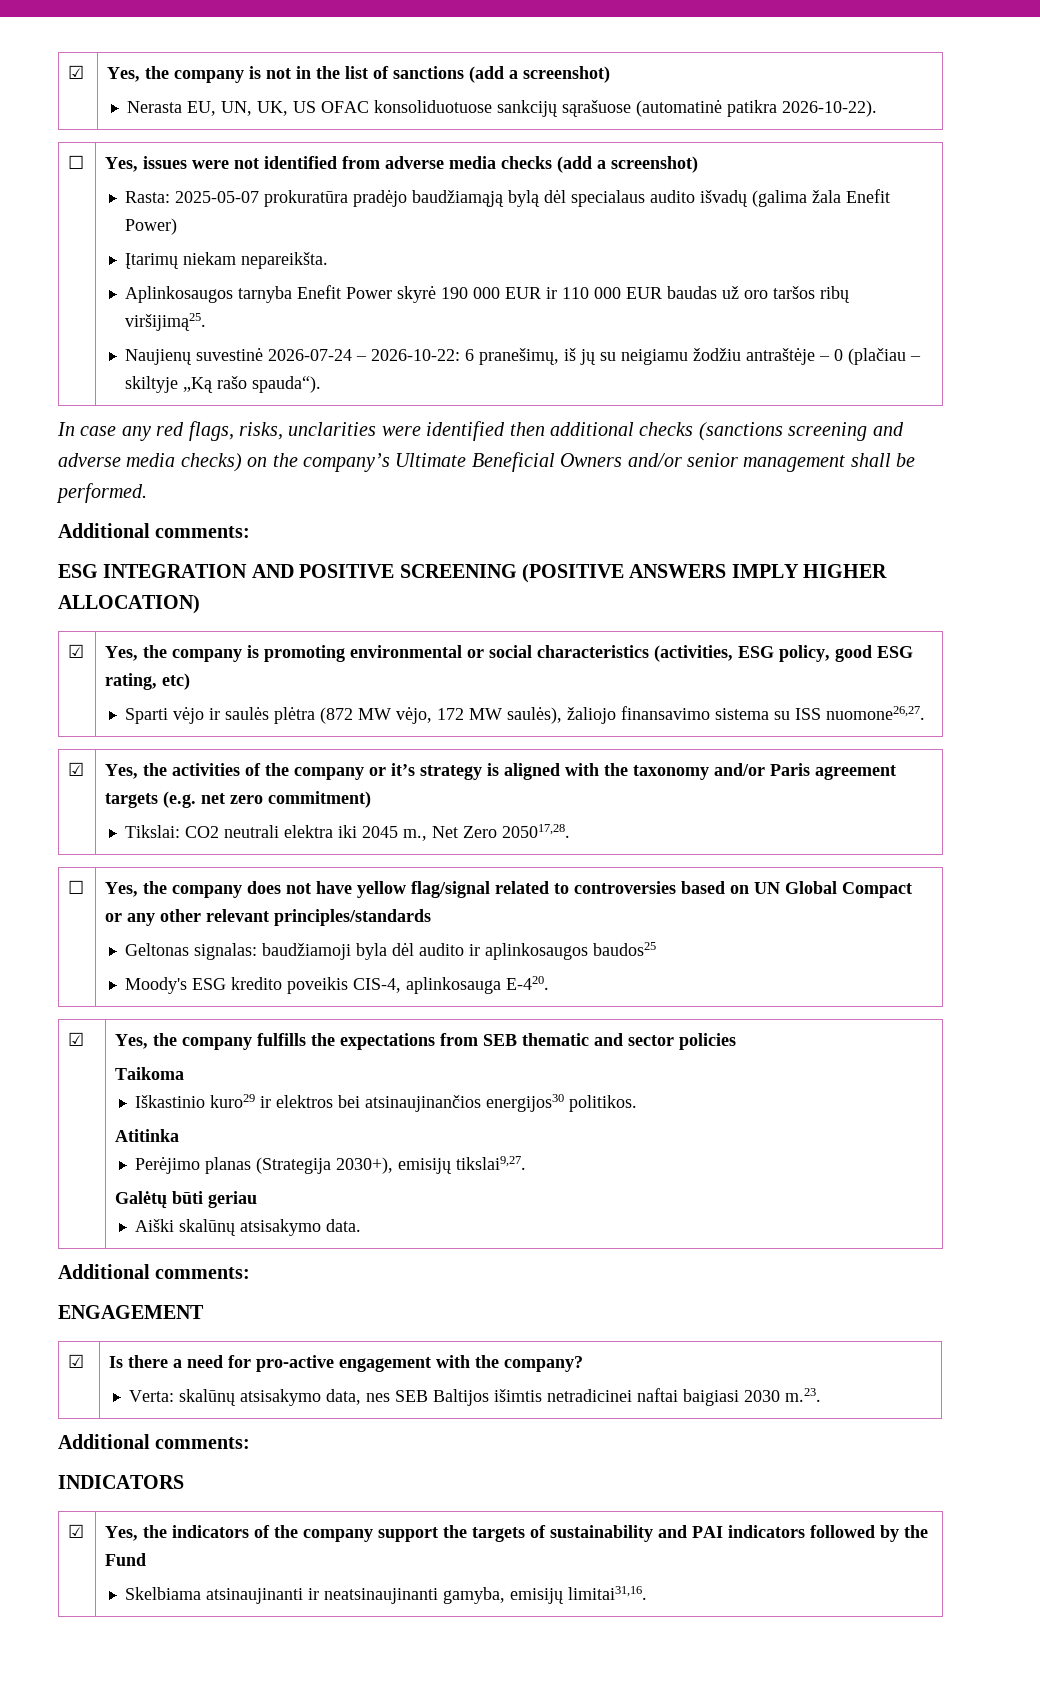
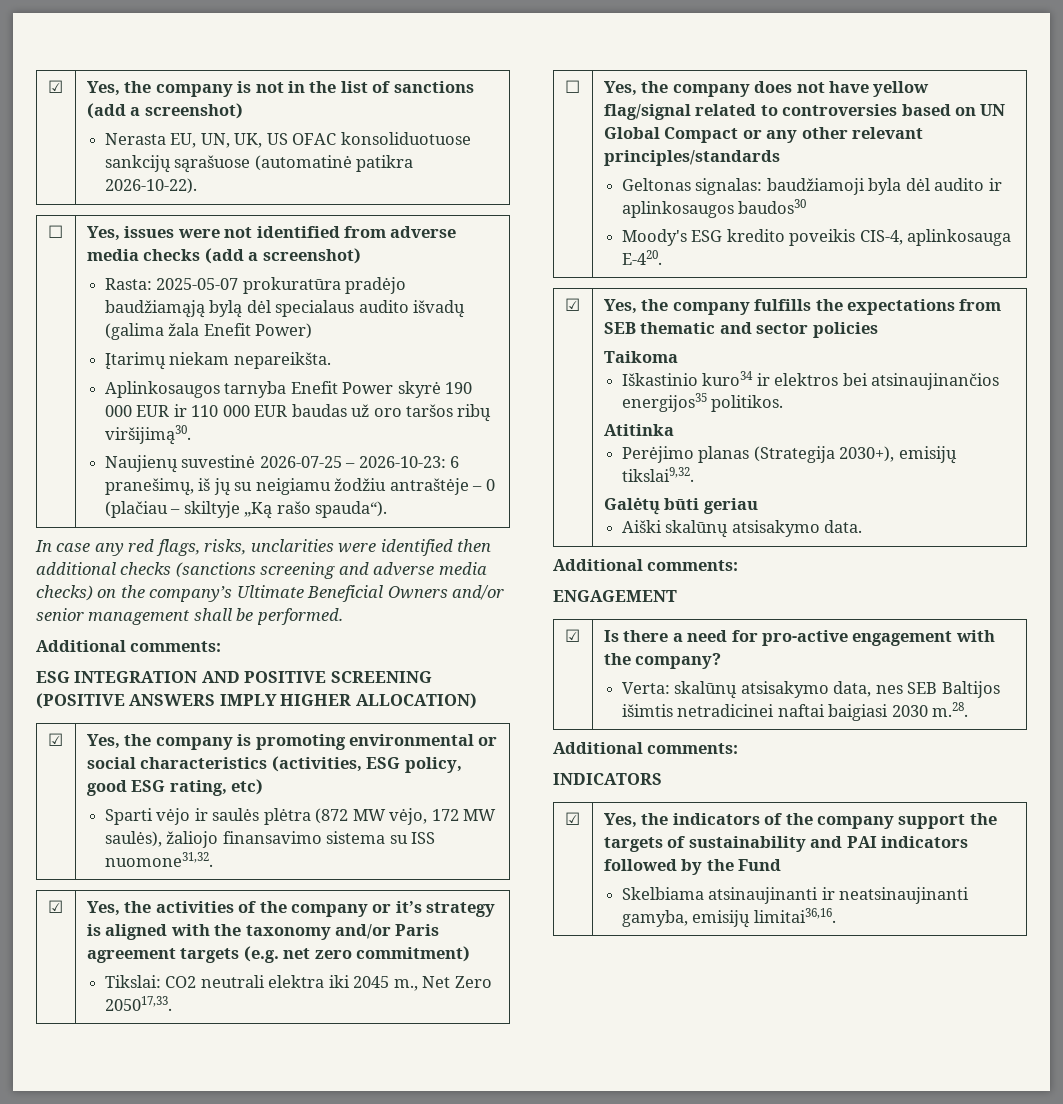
- Aplinkosaugos tarnyba Enefit Power skyrė 190 000 EUR ir 110 000 EUR baudas už oro taršos ribų viršijimą25.
+ Aplinkosaugos tarnyba Enefit Power skyrė 190 000 EUR ir 110 000 EUR baudas už oro taršos ribų viršijimą30.
- Naujienų suvestinė 2026-07-24 – 2026-10-22: 6 pranešimų, iš jų su neigiamu žodžiu antraštėje – 0 (plačiau – skiltyje „Ką rašo spauda“).
+ Naujienų suvestinė 2026-07-25 – 2026-10-23: 6 pranešimų, iš jų su neigiamu žodžiu antraštėje – 0 (plačiau – skiltyje „Ką rašo spauda“).
  ☑ | Yes, the company is promoting environmental or social characteristics (activities, ESG policy, good ESG rating, etc)
- Sparti vėjo ir saulės plėtra (872 MW vėjo, 172 MW saulės), žaliojo finansavimo sistema su ISS nuomone26,27.
+ Sparti vėjo ir saulės plėtra (872 MW vėjo, 172 MW saulės), žaliojo finansavimo sistema su ISS nuomone31,32.
  ☑ | Yes, the activities of the company or it’s strategy is aligned with the taxonomy and/or Paris agreement targets (e.g. net zero commitment)
- Tikslai: CO2 neutrali elektra iki 2045 m., Net Zero 205017,28.
+ Tikslai: CO2 neutrali elektra iki 2045 m., Net Zero 205017,33.
  ☐ | Yes, the company does not have yellow flag/signal related to controversies based on UN Global Compact or any other relevant principles/standards
- Geltonas signalas: baudžiamoji byla dėl audito ir aplinkosaugos baudos25
+ Geltonas signalas: baudžiamoji byla dėl audito ir aplinkosaugos baudos30
  ☑ | Yes, the company fulfills the expectations from SEB thematic and sector policies
  Taikoma
- Iškastinio kuro29 ir elektros bei atsinaujinančios energijos30 politikos.
+ Iškastinio kuro34 ir elektros bei atsinaujinančios energijos35 politikos.
  Atitinka
- Perėjimo planas (Strategija 2030+), emisijų tikslai9,27.
+ Perėjimo planas (Strategija 2030+), emisijų tikslai9,32.
  ☑ | Is there a need for pro-active engagement with the company?
- Verta: skalūnų atsisakymo data, nes SEB Baltijos išimtis netradicinei naftai baigiasi 2030 m.23.
+ Verta: skalūnų atsisakymo data, nes SEB Baltijos išimtis netradicinei naftai baigiasi 2030 m.28.
  ☑ | Yes, the indicators of the company support the targets of sustainability and PAI indicators followed by the Fund
- Skelbiama atsinaujinanti ir neatsinaujinanti gamyba, emisijų limitai31,16.
+ Skelbiama atsinaujinanti ir neatsinaujinanti gamyba, emisijų limitai36,16.

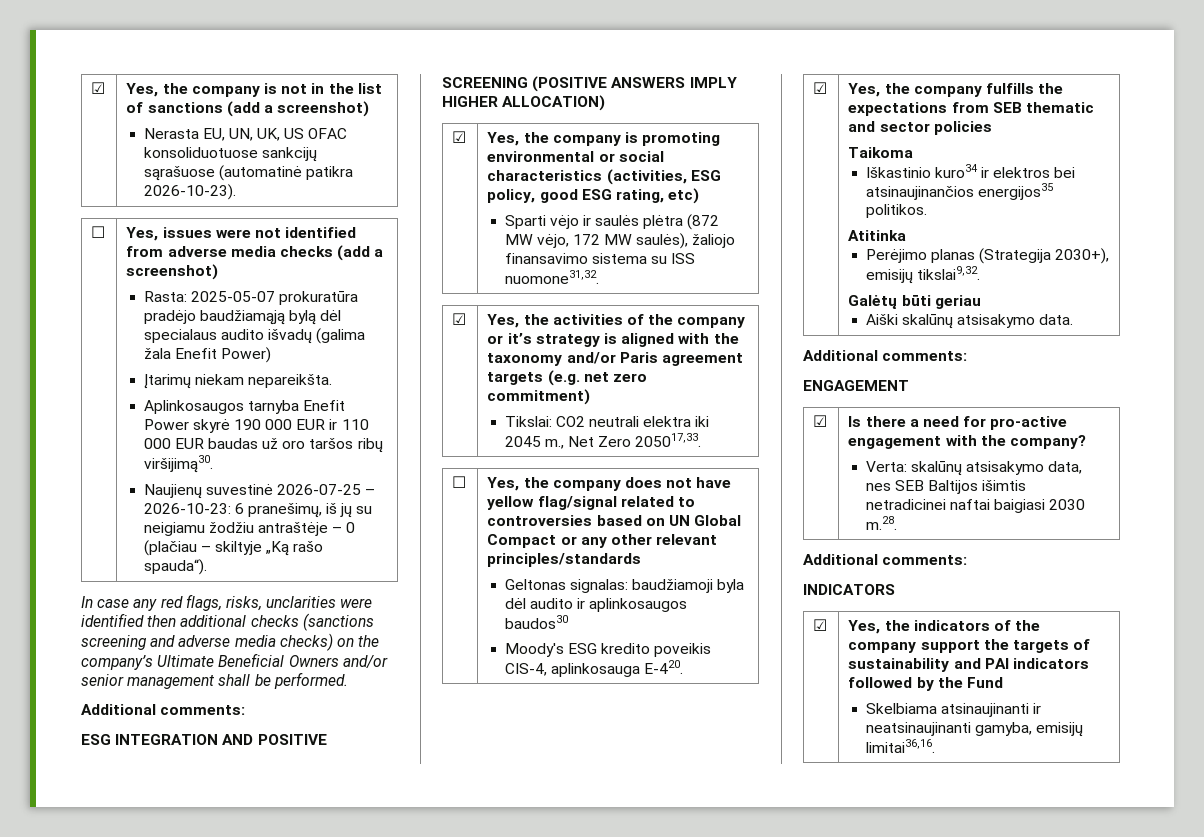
  ☑ | Yes, the company is not in the list of sanctions (add a screenshot)
- Nerasta EU, UN, UK, US OFAC konsoliduotuose sankcijų sąrašuose (automatinė patikra 2026-10-22).
+ Nerasta EU, UN, UK, US OFAC konsoliduotuose sankcijų sąrašuose (automatinė patikra 2026-10-23).

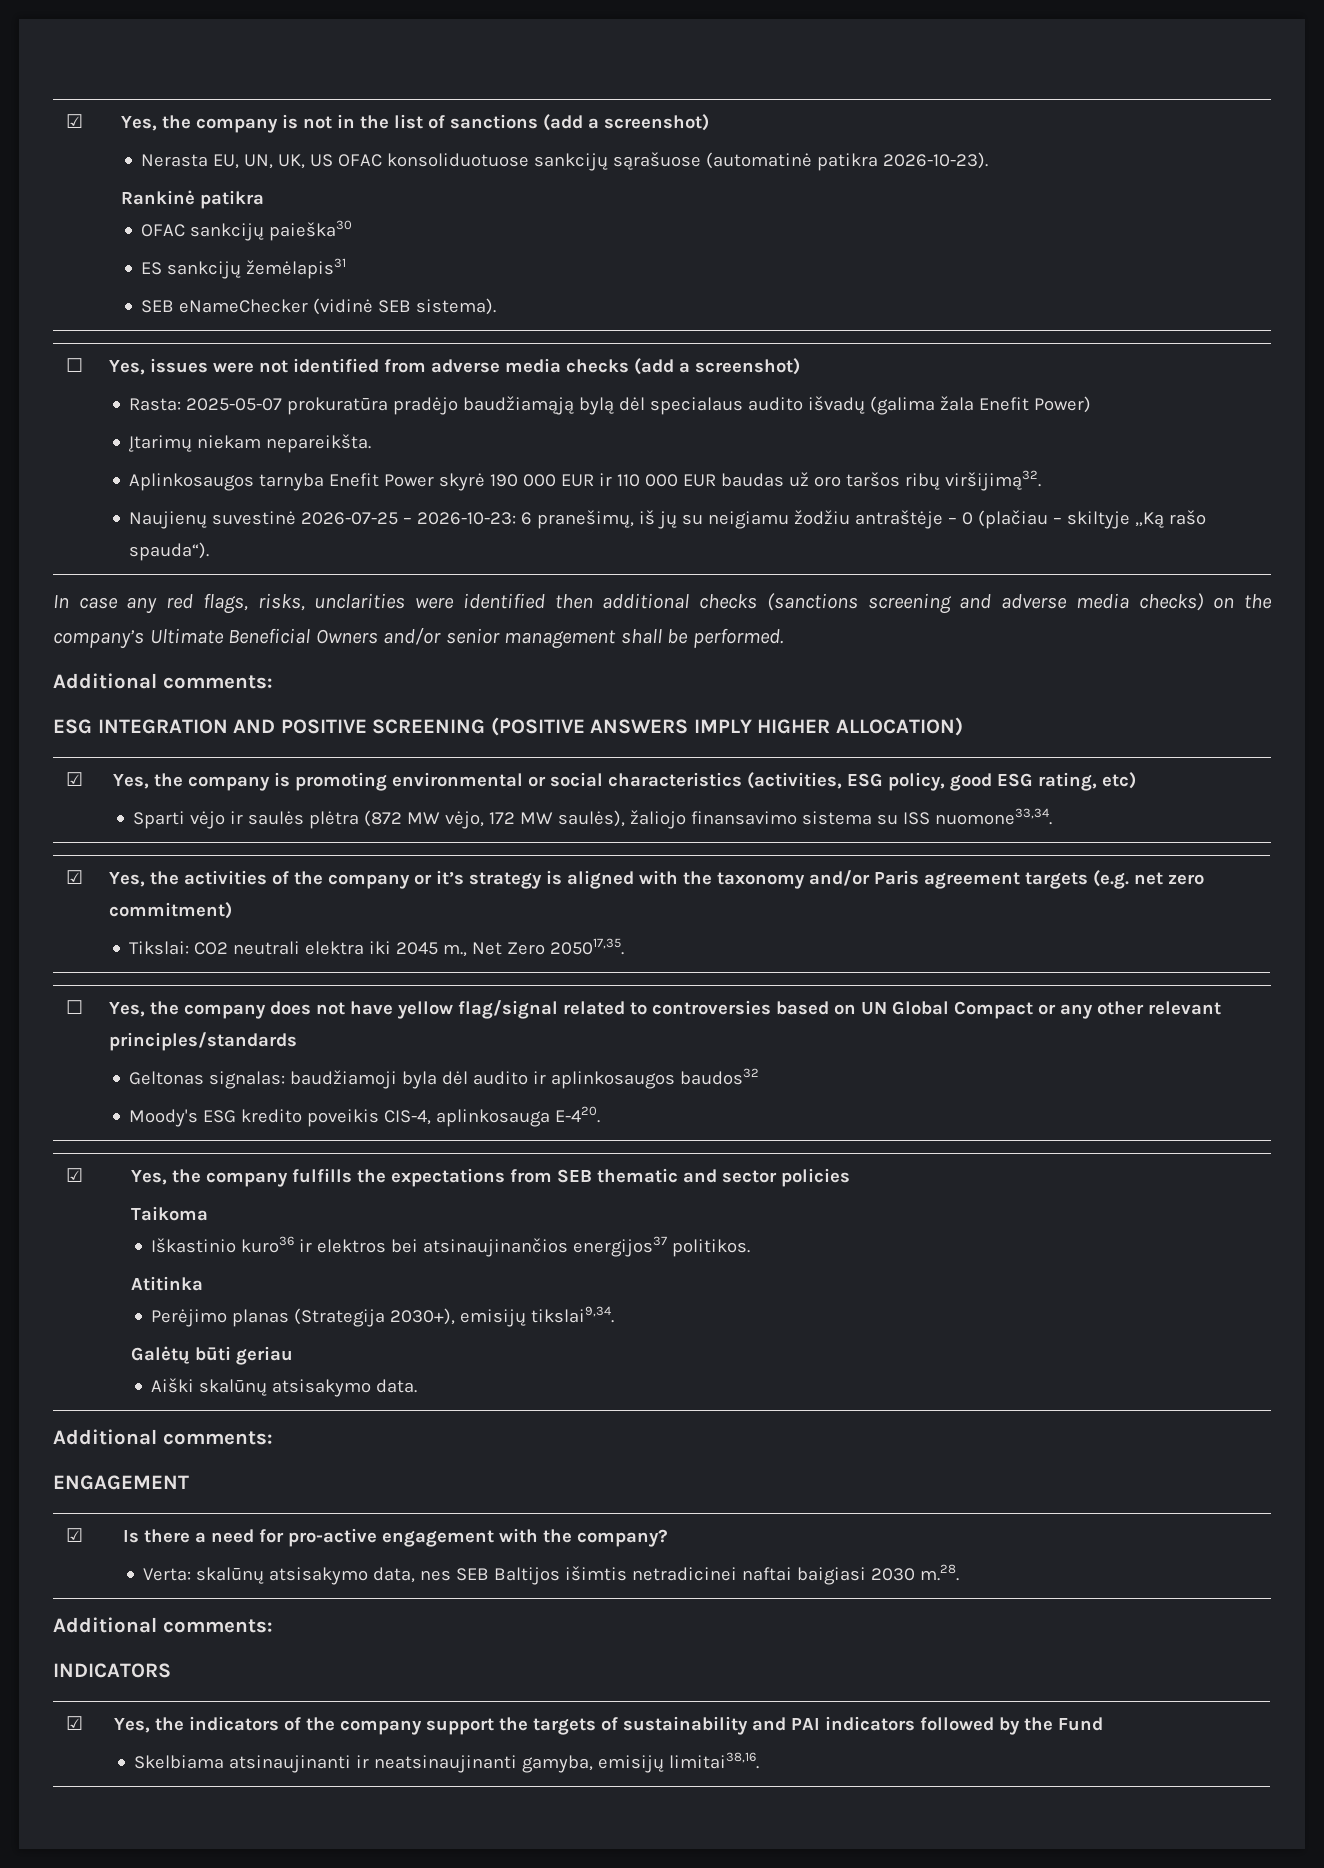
  ☑ | Yes, the company is not in the list of sanctions (add a screenshot)
  Nerasta EU, UN, UK, US OFAC konsoliduotuose sankcijų sąrašuose (automatinė patikra 2026-10-23).
+ Rankinė patikra
+ OFAC sankcijų paieška30
+ ES sankcijų žemėlapis31
+ SEB eNameChecker (vidinė SEB sistema).
- Aplinkosaugos tarnyba Enefit Power skyrė 190 000 EUR ir 110 000 EUR baudas už oro taršos ribų viršijimą30.
+ Aplinkosaugos tarnyba Enefit Power skyrė 190 000 EUR ir 110 000 EUR baudas už oro taršos ribų viršijimą32.
  ☑ | Yes, the company is promoting environmental or social characteristics (activities, ESG policy, good ESG rating, etc)
- Sparti vėjo ir saulės plėtra (872 MW vėjo, 172 MW saulės), žaliojo finansavimo sistema su ISS nuomone31,32.
+ Sparti vėjo ir saulės plėtra (872 MW vėjo, 172 MW saulės), žaliojo finansavimo sistema su ISS nuomone33,34.
  ☑ | Yes, the activities of the company or it’s strategy is aligned with the taxonomy and/or Paris agreement targets (e.g. net zero commitment)
- Tikslai: CO2 neutrali elektra iki 2045 m., Net Zero 205017,33.
+ Tikslai: CO2 neutrali elektra iki 2045 m., Net Zero 205017,35.
  ☐ | Yes, the company does not have yellow flag/signal related to controversies based on UN Global Compact or any other relevant principles/standards
- Geltonas signalas: baudžiamoji byla dėl audito ir aplinkosaugos baudos30
+ Geltonas signalas: baudžiamoji byla dėl audito ir aplinkosaugos baudos32
  ☑ | Yes, the company fulfills the expectations from SEB thematic and sector policies
  Taikoma
- Iškastinio kuro34 ir elektros bei atsinaujinančios energijos35 politikos.
+ Iškastinio kuro36 ir elektros bei atsinaujinančios energijos37 politikos.
  Atitinka
- Perėjimo planas (Strategija 2030+), emisijų tikslai9,32.
+ Perėjimo planas (Strategija 2030+), emisijų tikslai9,34.
  ☑ | Yes, the indicators of the company support the targets of sustainability and PAI indicators followed by the Fund
- Skelbiama atsinaujinanti ir neatsinaujinanti gamyba, emisijų limitai36,16.
+ Skelbiama atsinaujinanti ir neatsinaujinanti gamyba, emisijų limitai38,16.

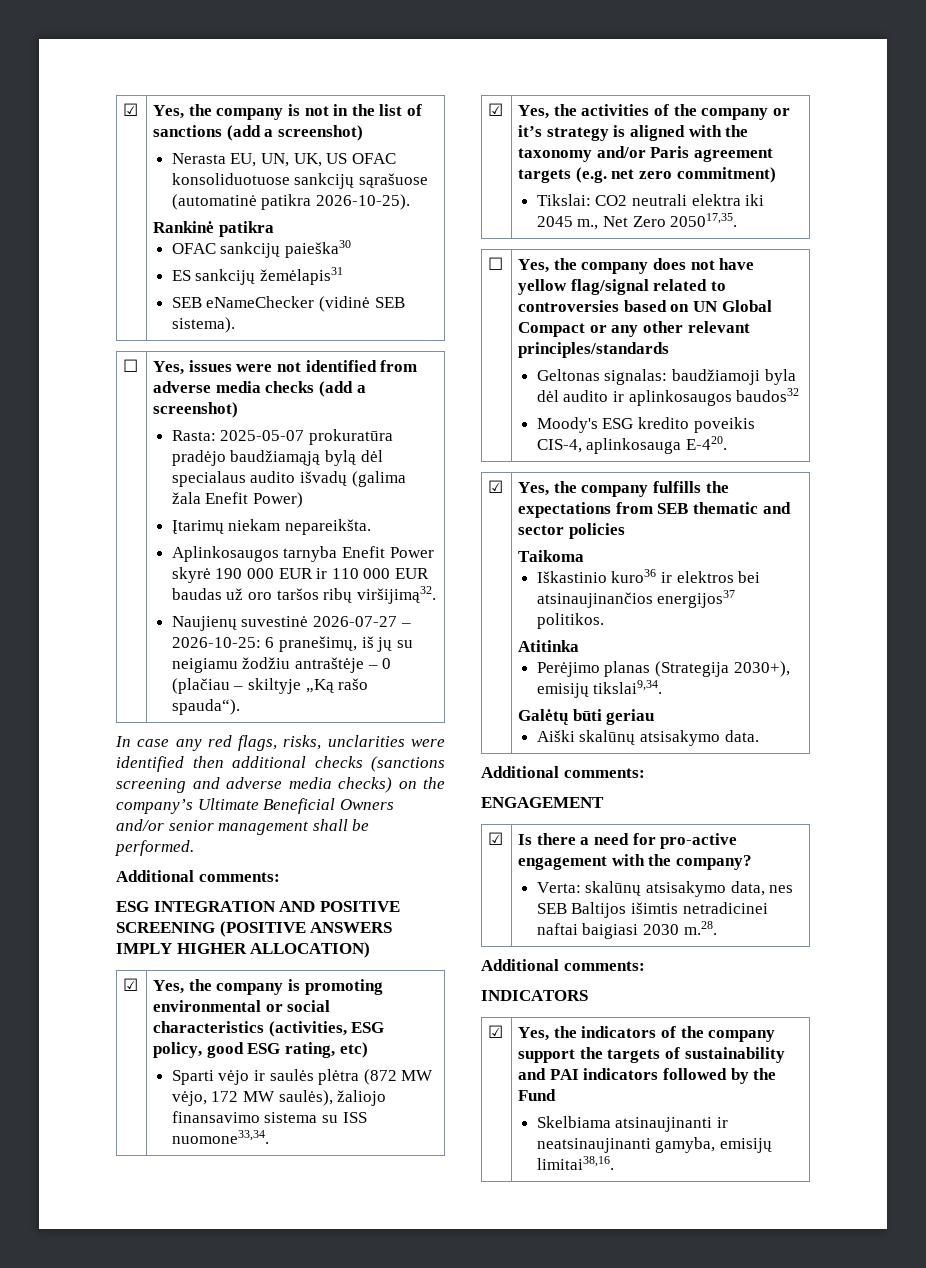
  ☑ | Yes, the company is not in the list of sanctions (add a screenshot)
- Nerasta EU, UN, UK, US OFAC konsoliduotuose sankcijų sąrašuose (automatinė patikra 2026-10-23).
+ Nerasta EU, UN, UK, US OFAC konsoliduotuose sankcijų sąrašuose (automatinė patikra 2026-10-25).
- Naujienų suvestinė 2026-07-25 – 2026-10-23: 6 pranešimų, iš jų su neigiamu žodžiu antraštėje – 0 (plačiau – skiltyje „Ką rašo spauda“).
+ Naujienų suvestinė 2026-07-27 – 2026-10-25: 6 pranešimų, iš jų su neigiamu žodžiu antraštėje – 0 (plačiau – skiltyje „Ką rašo spauda“).

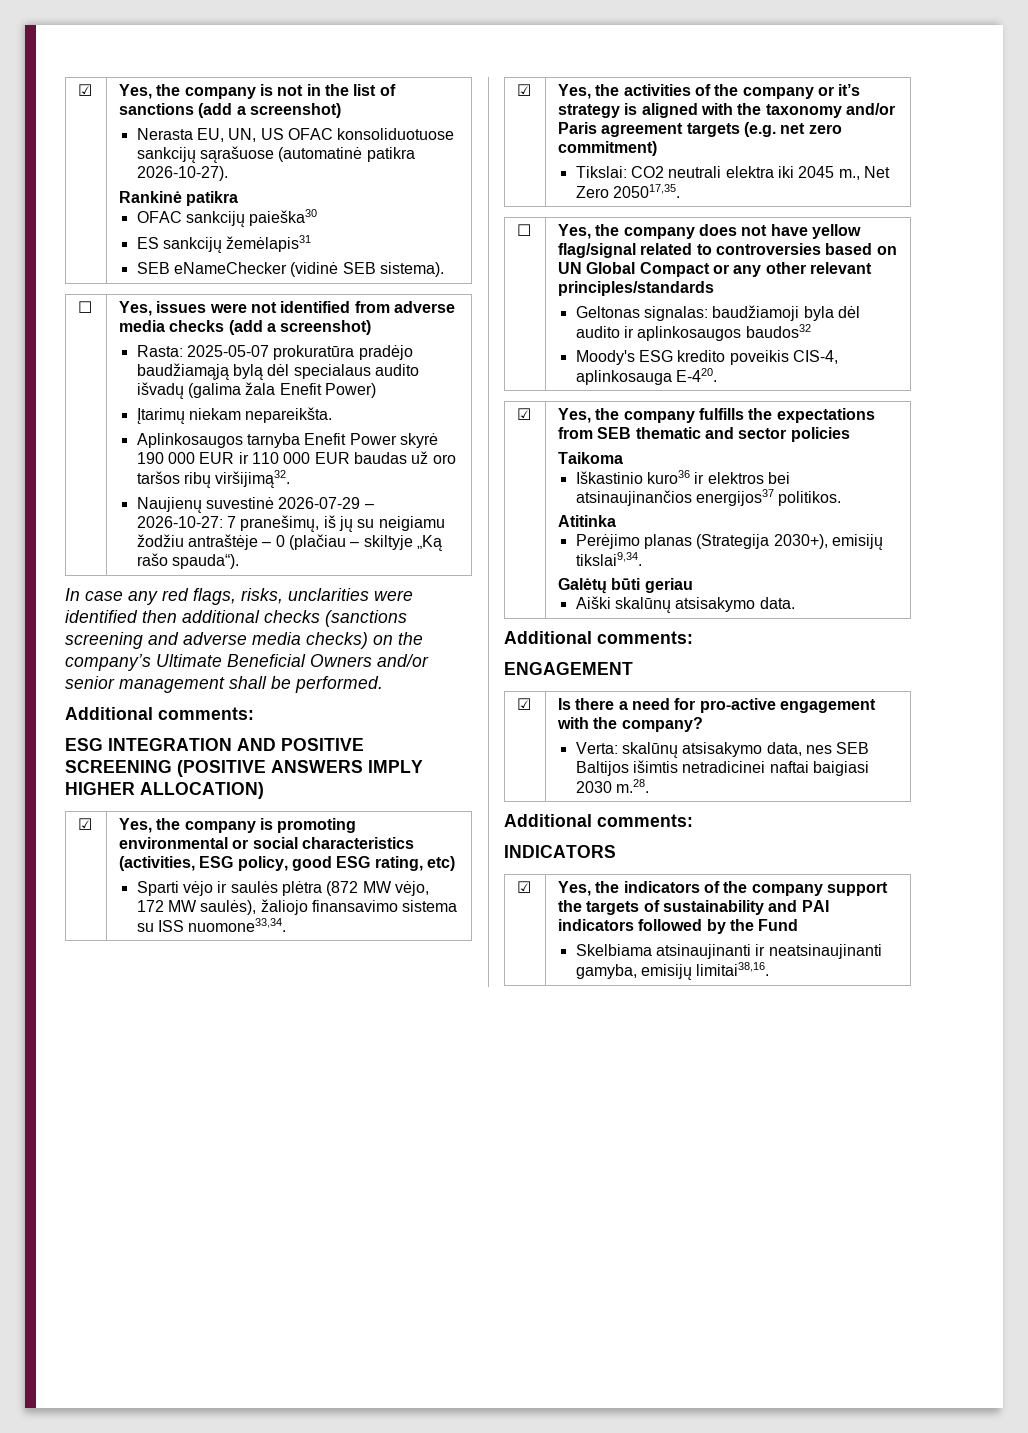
  ☑ | Yes, the company is not in the list of sanctions (add a screenshot)
- Nerasta EU, UN, UK, US OFAC konsoliduotuose sankcijų sąrašuose (automatinė patikra 2026-10-25).
+ Nerasta EU, UN, US OFAC konsoliduotuose sankcijų sąrašuose (automatinė patikra 2026-10-27).
- Naujienų suvestinė 2026-07-27 – 2026-10-25: 6 pranešimų, iš jų su neigiamu žodžiu antraštėje – 0 (plačiau – skiltyje „Ką rašo spauda“).
+ Naujienų suvestinė 2026-07-29 – 2026-10-27: 7 pranešimų, iš jų su neigiamu žodžiu antraštėje – 0 (plačiau – skiltyje „Ką rašo spauda“).

